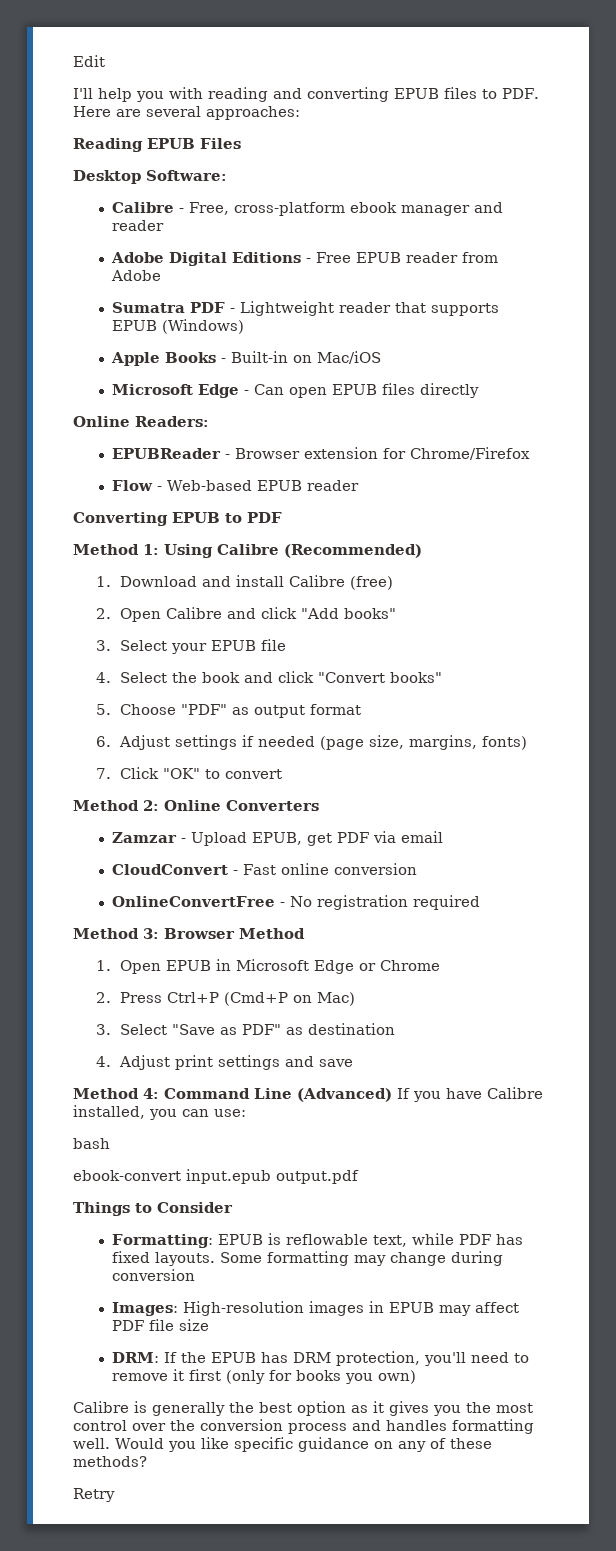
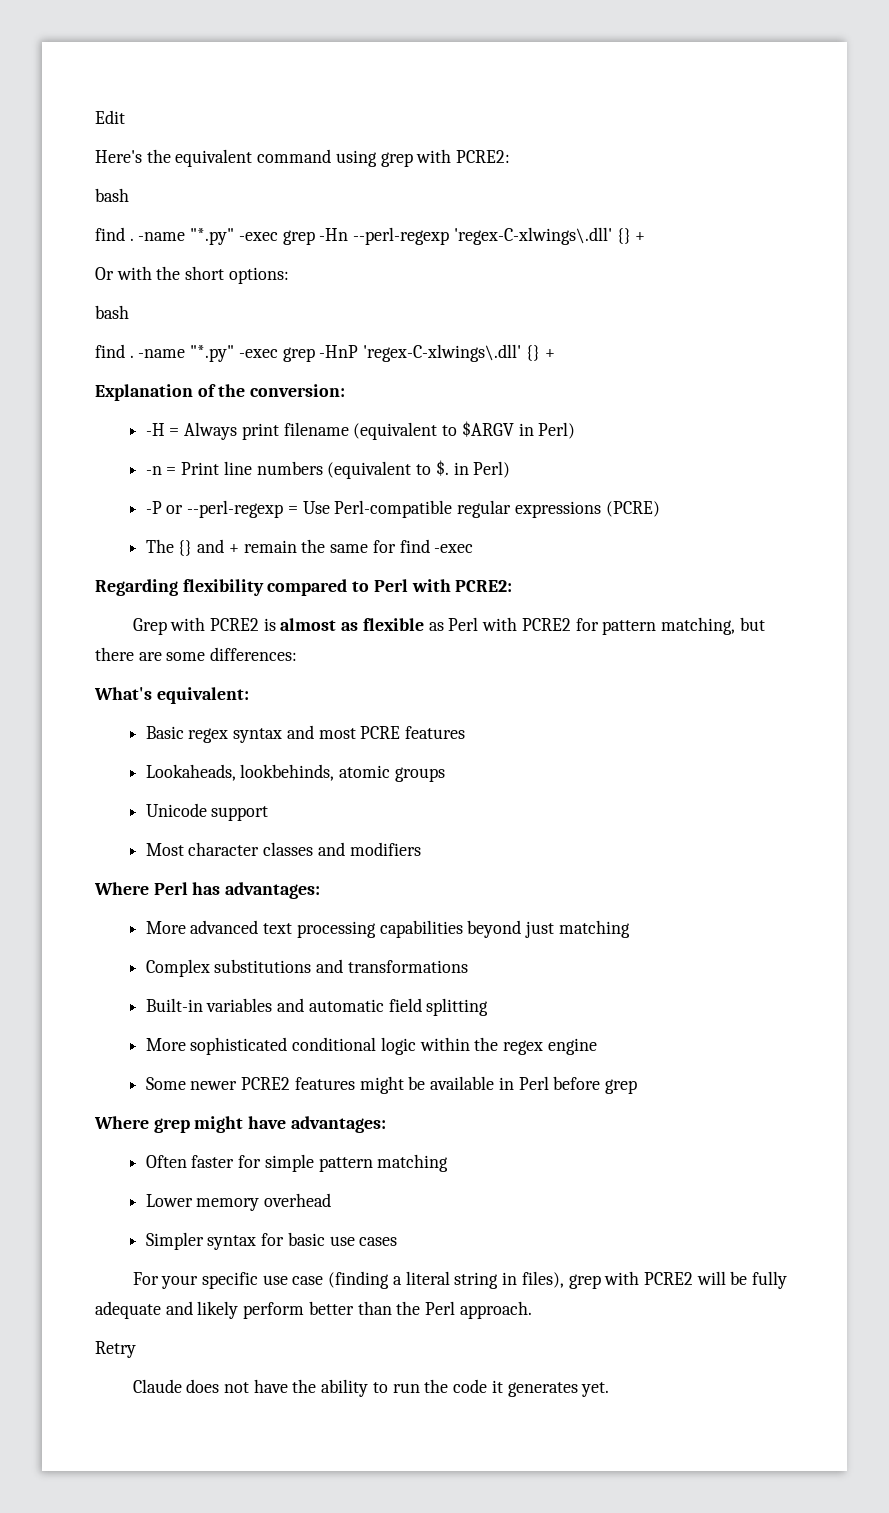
- I'll help you with reading and converting EPUB files to PDF. Here are several approaches:
- Reading EPUB Files
- Desktop Software:
- Calibre - Free, cross-platform ebook manager and reader
- Adobe Digital Editions - Free EPUB reader from Adobe
- Sumatra PDF - Lightweight reader that supports EPUB (Windows)
- Apple Books - Built-in on Mac/iOS
- Microsoft Edge - Can open EPUB files directly
- Online Readers:
- EPUBReader - Browser extension for Chrome/Firefox
- Flow - Web-based EPUB reader
- Converting EPUB to PDF
- Method 1: Using Calibre (Recommended)
- 1. Download and install Calibre (free)
- 2. Open Calibre and click "Add books"
- 3. Select your EPUB file
- 4. Select the book and click "Convert books"
- 5. Choose "PDF" as output format
- 6. Adjust settings if needed (page size, margins, fonts)
- 7. Click "OK" to convert
- Method 2: Online Converters
- Zamzar - Upload EPUB, get PDF via email
- CloudConvert - Fast online conversion
- OnlineConvertFree - No registration required
- Method 3: Browser Method
- 1. Open EPUB in Microsoft Edge or Chrome
- 2. Press Ctrl+P (Cmd+P on Mac)
- 3. Select "Save as PDF" as destination
- 4. Adjust print settings and save
- Method 4: Command Line (Advanced) If you have Calibre installed, you can use:
+ Here's the equivalent command using grep with PCRE2:
  bash
- ebook-convert input.epub output.pdf
- Things to Consider
- Formatting: EPUB is reflowable text, while PDF has fixed layouts. Some formatting may change during conversion
- Images: High-resolution images in EPUB may affect PDF file size
- DRM: If the EPUB has DRM protection, you'll need to remove it first (only for books you own)
- Calibre is generally the best option as it gives you the most control over the conversion process and handles formatting well. Would you like specific guidance on any of these methods?
+ find . -name "*.py" -exec grep -Hn --perl-regexp 'regex-C-xlwings\.dll' {} +
+ Or with the short options:
+ bash
+ find . -name "*.py" -exec grep -HnP 'regex-C-xlwings\.dll' {} +
+ Explanation of the conversion:
+ -H = Always print filename (equivalent to $ARGV in Perl)
+ -n = Print line numbers (equivalent to $. in Perl)
+ -P or --perl-regexp = Use Perl-compatible regular expressions (PCRE)
+ The {} and + remain the same for find -exec
+ Regarding flexibility compared to Perl with PCRE2:
+ Grep with PCRE2 is almost as flexible as Perl with PCRE2 for pattern matching, but there are some differences:
+ What's equivalent:
+ Basic regex syntax and most PCRE features
+ Lookaheads, lookbehinds, atomic groups
+ Unicode support
+ Most character classes and modifiers
+ Where Perl has advantages:
+ More advanced text processing capabilities beyond just matching
+ Complex substitutions and transformations
+ Built-in variables and automatic field splitting
+ More sophisticated conditional logic within the regex engine
+ Some newer PCRE2 features might be available in Perl before grep
+ Where grep might have advantages:
+ Often faster for simple pattern matching
+ Lower memory overhead
+ Simpler syntax for basic use cases
+ For your specific use case (finding a literal string in files), grep with PCRE2 will be fully adequate and likely perform better than the Perl approach.
  Retry
+ Claude does not have the ability to run the code it generates yet.

